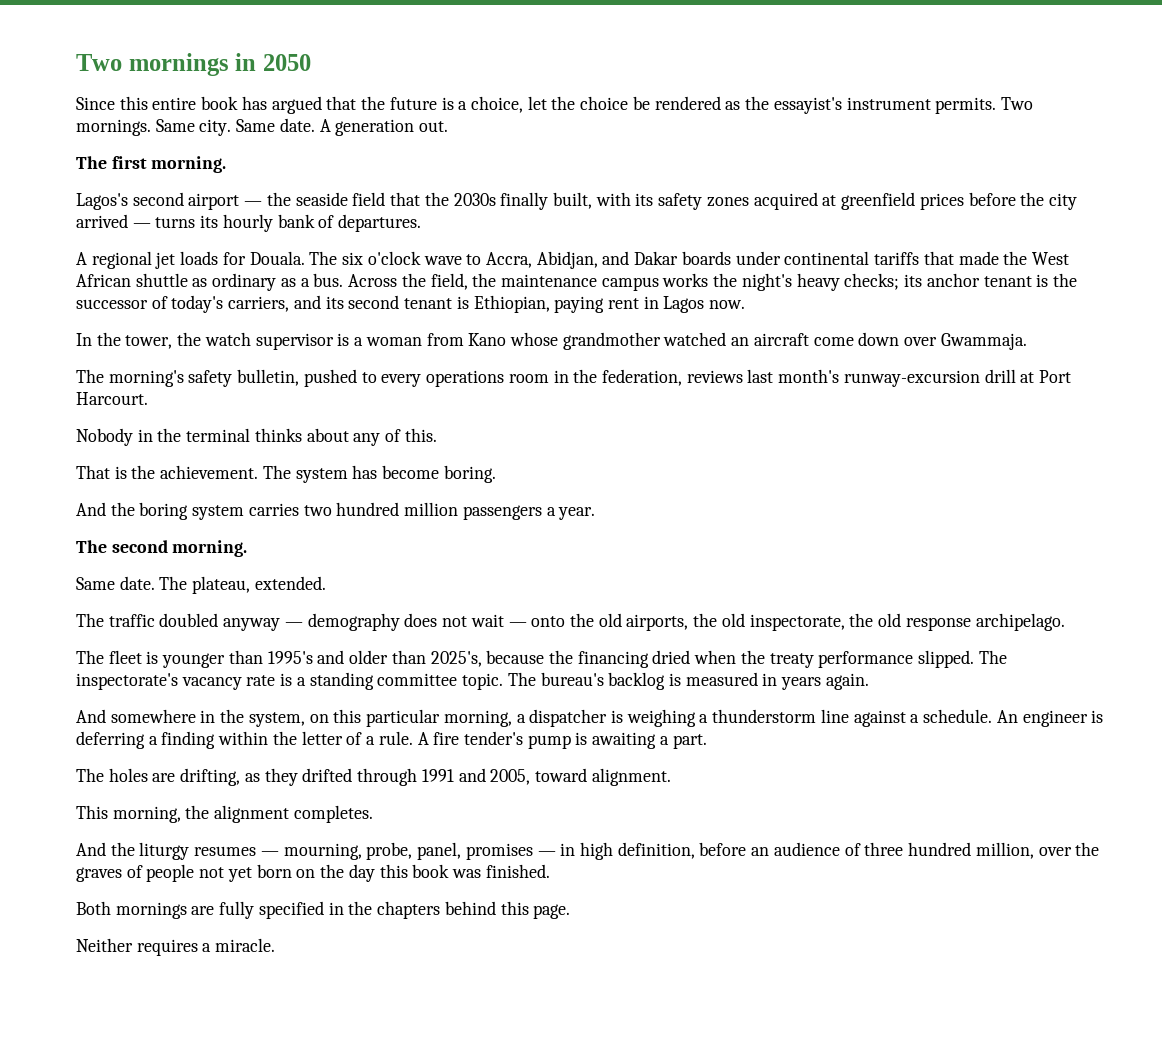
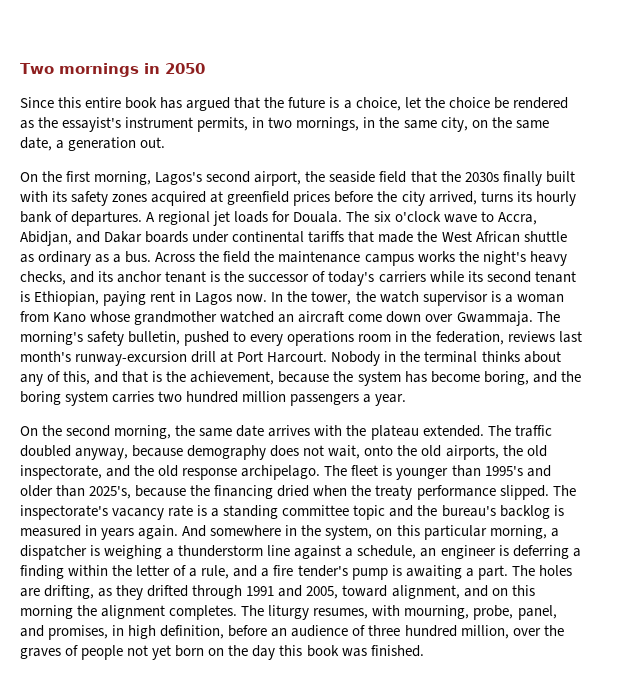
- Since this entire book has argued that the future is a choice, let the choice be rendered as the essayist's instrument permits. Two mornings. Same city. Same date. A generation out.
- The first morning.
- Lagos's second airport — the seaside field that the 2030s finally built, with its safety zones acquired at greenfield prices before the city arrived — turns its hourly bank of departures.
- A regional jet loads for Douala.
+ Since this entire book has argued that the future is a choice, let the choice be rendered as the essayist's instrument permits, in two mornings, in the same city, on the same date, a generation out.
+ On the first morning, Lagos's second airport, the seaside field that the 2030s finally built with its safety zones acquired at greenfield prices before the city arrived, turns its hourly bank of departures. A regional jet loads for Douala.
- Across the field, the maintenance campus works the night's heavy checks; its anchor tenant is the successor of today's carriers, and its second tenant is Ethiopian, paying rent in Lagos now.
- In the tower, the watch supervisor is a woman from Kano whose grandmother watched an aircraft come down over Gwammaja.
- The morning's safety bulletin, pushed to every operations room in the federation, reviews last month's runway-excursion drill at Port Harcourt.
- Nobody in the terminal thinks about any of this.
- That is the achievement. The system has become boring.
- And the boring system carries two hundred million passengers a year.
+ Across the field the maintenance campus works the night's heavy checks, and its anchor tenant is the successor of today's carriers while its second tenant is Ethiopian, paying rent in Lagos now. In the tower, the watch supervisor is a woman from Kano whose grandmother watched an aircraft come down over Gwammaja. The morning's safety bulletin, pushed to every operations room in the federation, reviews last month's runway-excursion drill at Port Harcourt. Nobody in the terminal thinks about any of this, and that is the achievement, because the system has become boring, and the boring system carries two hundred million passengers a year.
- The second morning.
- Same date. The plateau, extended.
- The traffic doubled anyway — demography does not wait — onto the old airports, the old inspectorate, the old response archipelago.
- The fleet is younger than 1995's and older than 2025's, because the financing dried when the treaty performance slipped.
+ On the second morning, the same date arrives with the plateau extended. The traffic doubled anyway, because demography does not wait, onto the old airports, the old inspectorate, and the old response archipelago. The fleet is younger than 1995's and older than 2025's, because the financing dried when the treaty performance slipped.
- The inspectorate's vacancy rate is a standing committee topic. The bureau's backlog is measured in years again.
- And somewhere in the system, on this particular morning, a dispatcher is weighing a thunderstorm line against a schedule. An engineer is deferring a finding within the letter of a rule. A fire tender's pump is awaiting a part.
- The holes are drifting, as they drifted through 1991 and 2005, toward alignment.
- This morning, the alignment completes.
- And the liturgy resumes — mourning, probe, panel, promises — in high definition, before an audience of three hundred million, over the graves of people not yet born on the day this book was finished.
+ The inspectorate's vacancy rate is a standing committee topic and the bureau's backlog is measured in years again. And somewhere in the system, on this particular morning, a dispatcher is weighing a thunderstorm line against a schedule, an engineer is deferring a finding within the letter of a rule, and a fire tender's pump is awaiting a part. The holes are drifting, as they drifted through 1991 and 2005, toward alignment, and on this morning the alignment completes. The liturgy resumes, with mourning, probe, panel, and promises, in high definition, before an audience of three hundred million, over the graves of people not yet born on the day this book was finished.
- Both mornings are fully specified in the chapters behind this page.
- Neither requires a miracle.

